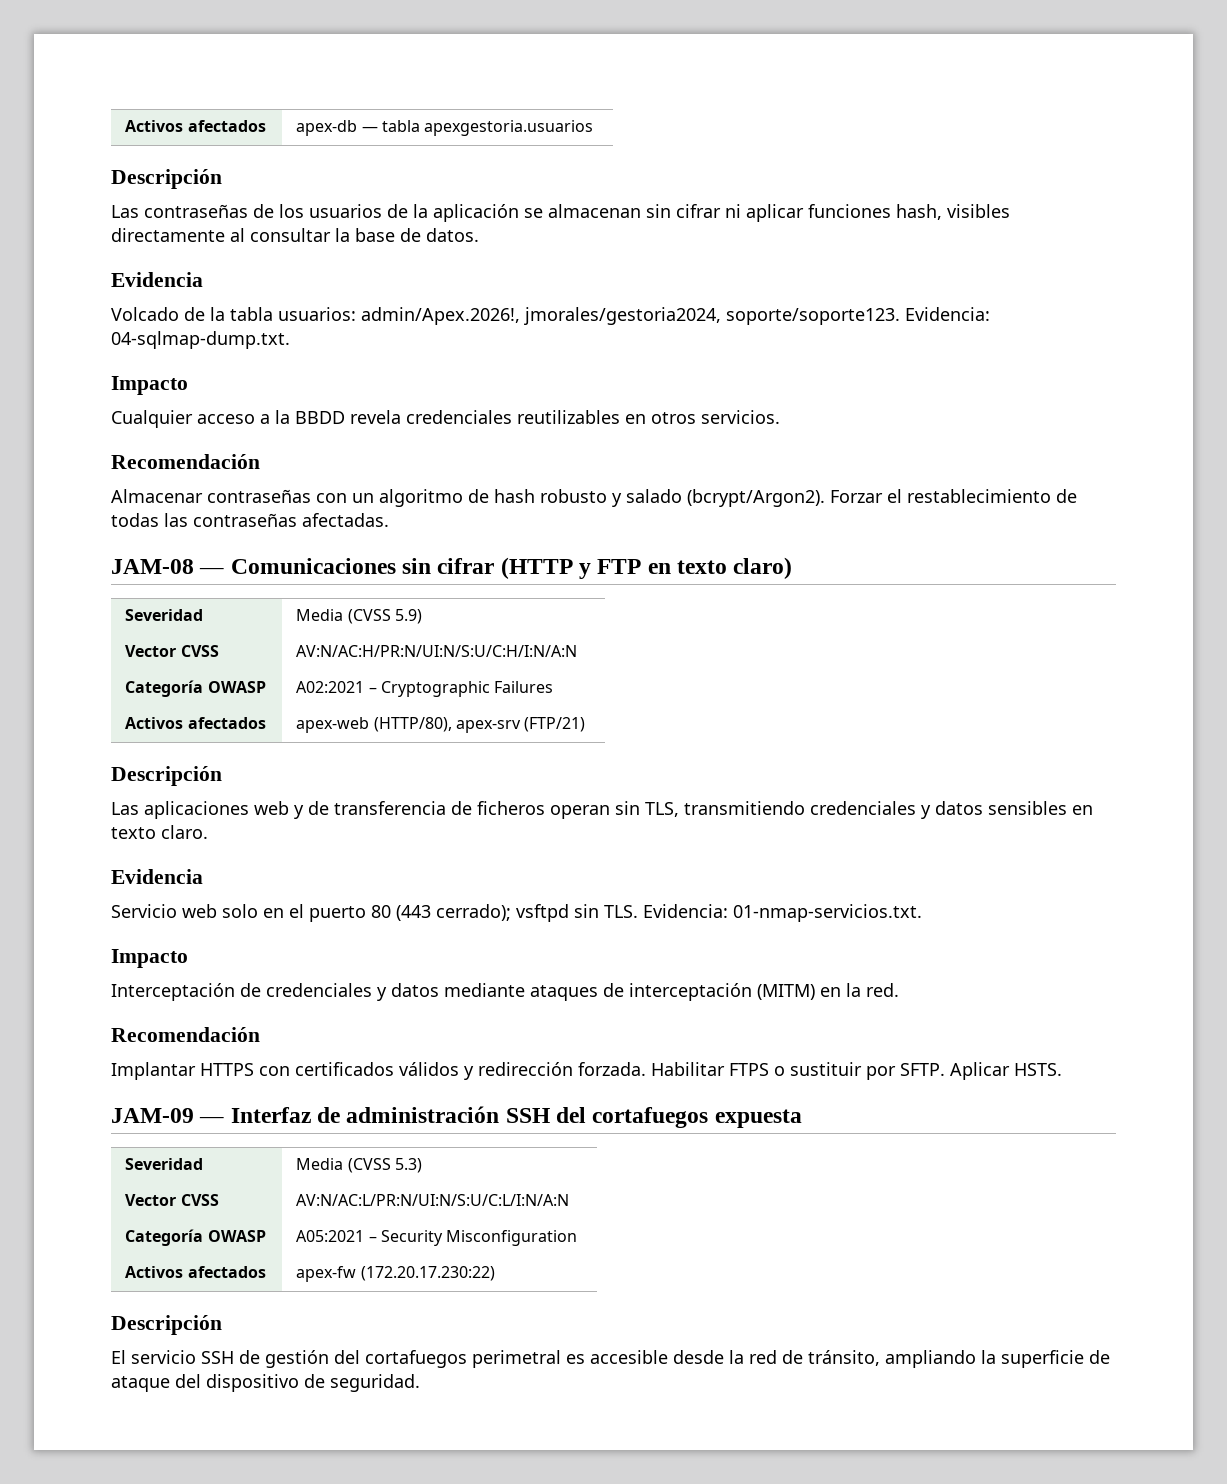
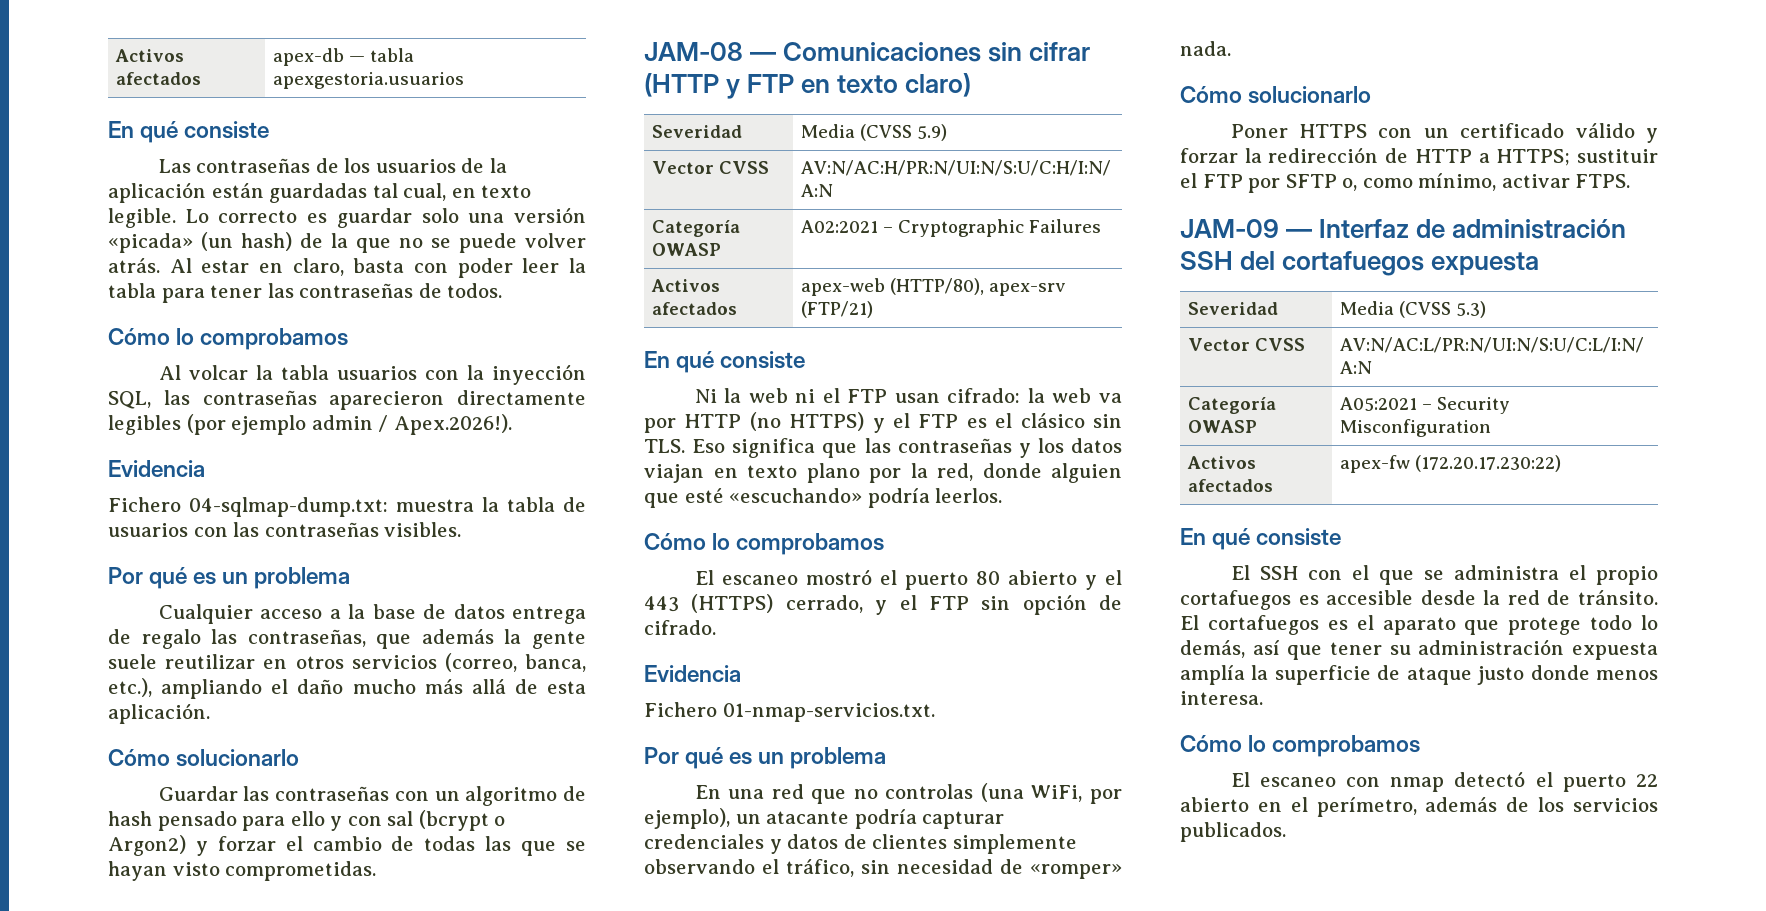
  Activos afectados | apex-db — tabla apexgestoria.usuarios
- Descripción
+ En qué consiste
- Las contraseñas de los usuarios de la aplicación se almacenan sin cifrar ni aplicar funciones hash, visibles directamente al consultar la base de datos.
+ Las contraseñas de los usuarios de la aplicación están guardadas tal cual, en texto legible. Lo correcto es guardar solo una versión «picada» (un hash) de la que no se puede volver atrás. Al estar en claro, basta con poder leer la tabla para tener las contraseñas de todos.
+ Cómo lo comprobamos
+ Al volcar la tabla usuarios con la inyección SQL, las contraseñas aparecieron directamente legibles (por ejemplo admin / Apex.2026!).
  Evidencia
- Volcado de la tabla usuarios: admin/Apex.2026!, jmorales/gestoria2024, soporte/soporte123. Evidencia: 04-sqlmap-dump.txt.
- Impacto
- Cualquier acceso a la BBDD revela credenciales reutilizables en otros servicios.
- Recomendación
- Almacenar contraseñas con un algoritmo de hash robusto y salado (bcrypt/Argon2). Forzar el restablecimiento de todas las contraseñas afectadas.
+ Fichero 04-sqlmap-dump.txt: muestra la tabla de usuarios con las contraseñas visibles.
+ Por qué es un problema
+ Cualquier acceso a la base de datos entrega de regalo las contraseñas, que además la gente suele reutilizar en otros servicios (correo, banca, etc.), ampliando el daño mucho más allá de esta aplicación.
+ Cómo solucionarlo
+ Guardar las contraseñas con un algoritmo de hash pensado para ello y con sal (bcrypt o Argon2) y forzar el cambio de todas las que se hayan visto comprometidas.
  Activos afectados | apex-web (HTTP/80), apex-srv (FTP/21)
- Descripción
- Las aplicaciones web y de transferencia de ficheros operan sin TLS, transmitiendo credenciales y datos sensibles en texto claro.
+ En qué consiste
+ Ni la web ni el FTP usan cifrado: la web va por HTTP (no HTTPS) y el FTP es el clásico sin TLS. Eso significa que las contraseñas y los datos viajan en texto plano por la red, donde alguien que esté «escuchando» podría leerlos.
+ Cómo lo comprobamos
+ El escaneo mostró el puerto 80 abierto y el 443 (HTTPS) cerrado, y el FTP sin opción de cifrado.
  Evidencia
- Servicio web solo en el puerto 80 (443 cerrado); vsftpd sin TLS. Evidencia: 01-nmap-servicios.txt.
- Impacto
- Interceptación de credenciales y datos mediante ataques de interceptación (MITM) en la red.
- Recomendación
- Implantar HTTPS con certificados válidos y redirección forzada. Habilitar FTPS o sustituir por SFTP. Aplicar HSTS.
+ Fichero 01-nmap-servicios.txt.
+ Por qué es un problema
+ En una red que no controlas (una WiFi, por ejemplo), un atacante podría capturar credenciales y datos de clientes simplemente observando el tráfico, sin necesidad de «romper» nada.
+ Cómo solucionarlo
+ Poner HTTPS con un certificado válido y forzar la redirección de HTTP a HTTPS; sustituir el FTP por SFTP o, como mínimo, activar FTPS.
  Activos afectados | apex-fw (172.20.17.230:22)
- Descripción
- El servicio SSH de gestión del cortafuegos perimetral es accesible desde la red de tránsito, ampliando la superficie de ataque del dispositivo de seguridad.
+ En qué consiste
+ El SSH con el que se administra el propio cortafuegos es accesible desde la red de tránsito. El cortafuegos es el aparato que protege todo lo demás, así que tener su administración expuesta amplía la superficie de ataque justo donde menos interesa.
+ Cómo lo comprobamos
+ El escaneo con nmap detectó el puerto 22 abierto en el perímetro, además de los servicios publicados.

